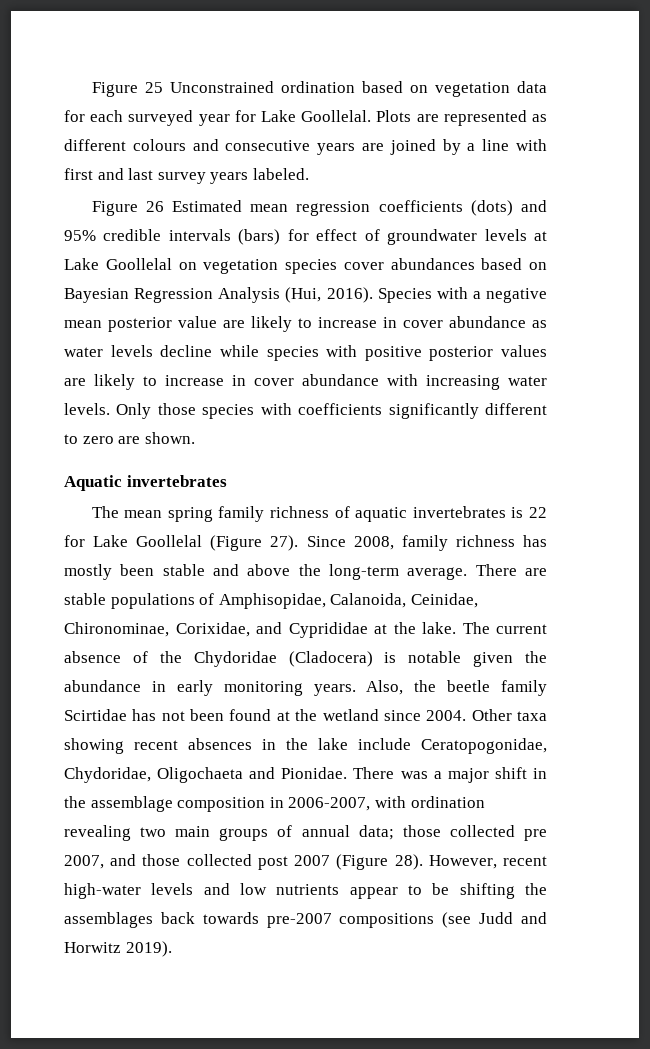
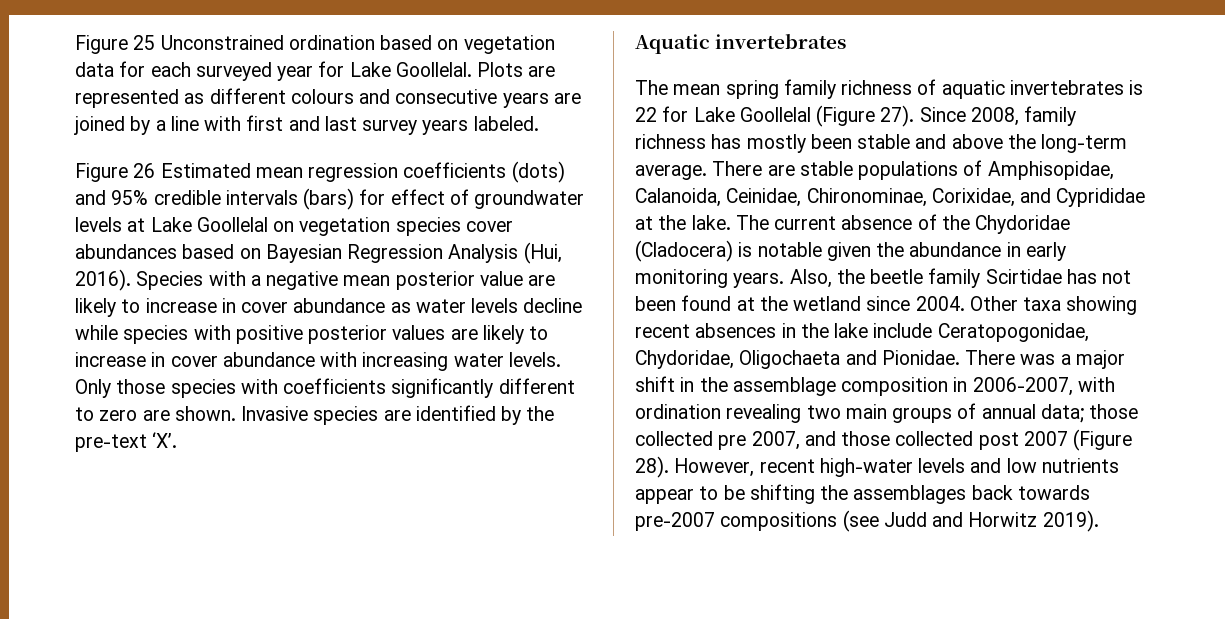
+ Invasive species are identified by the pre-text ‘X’.

